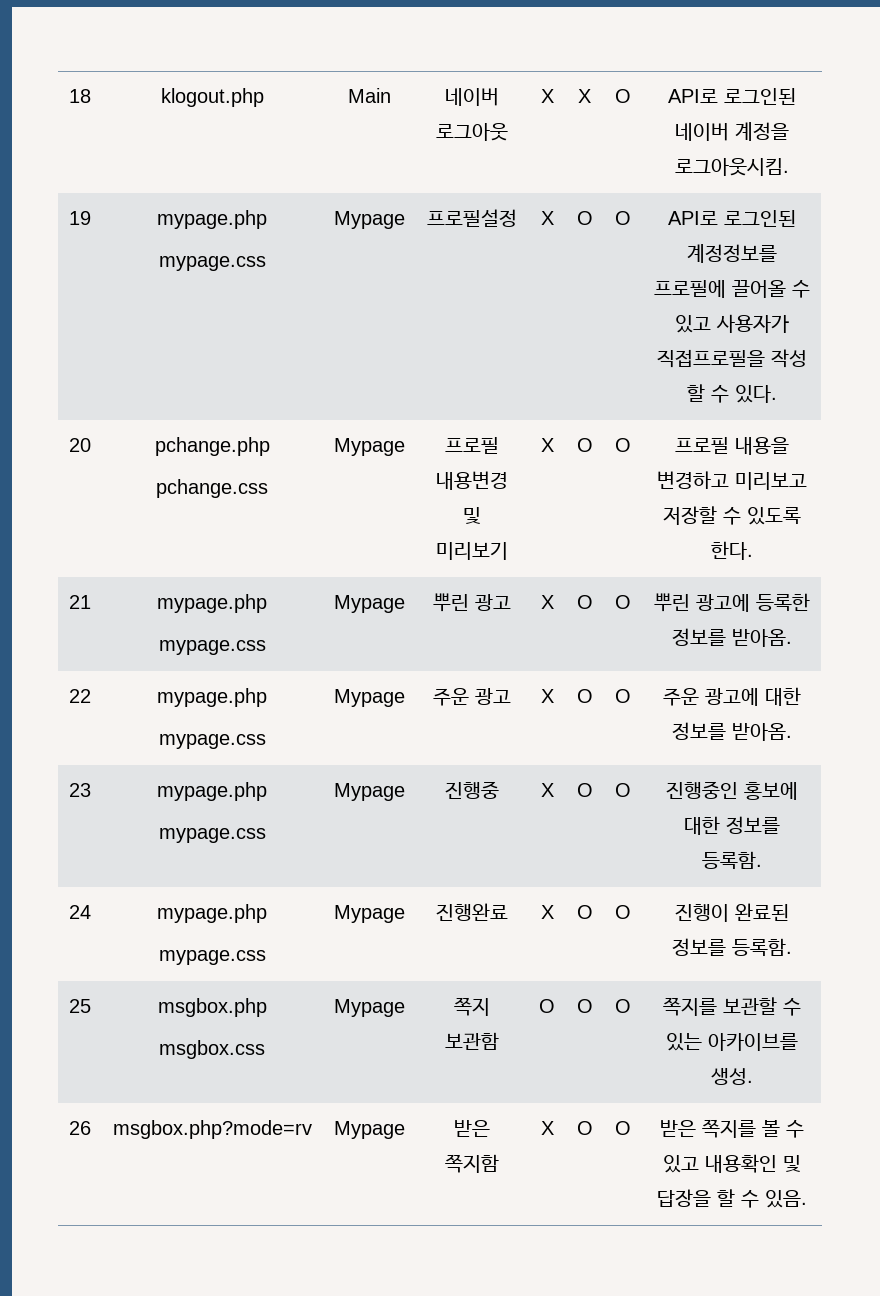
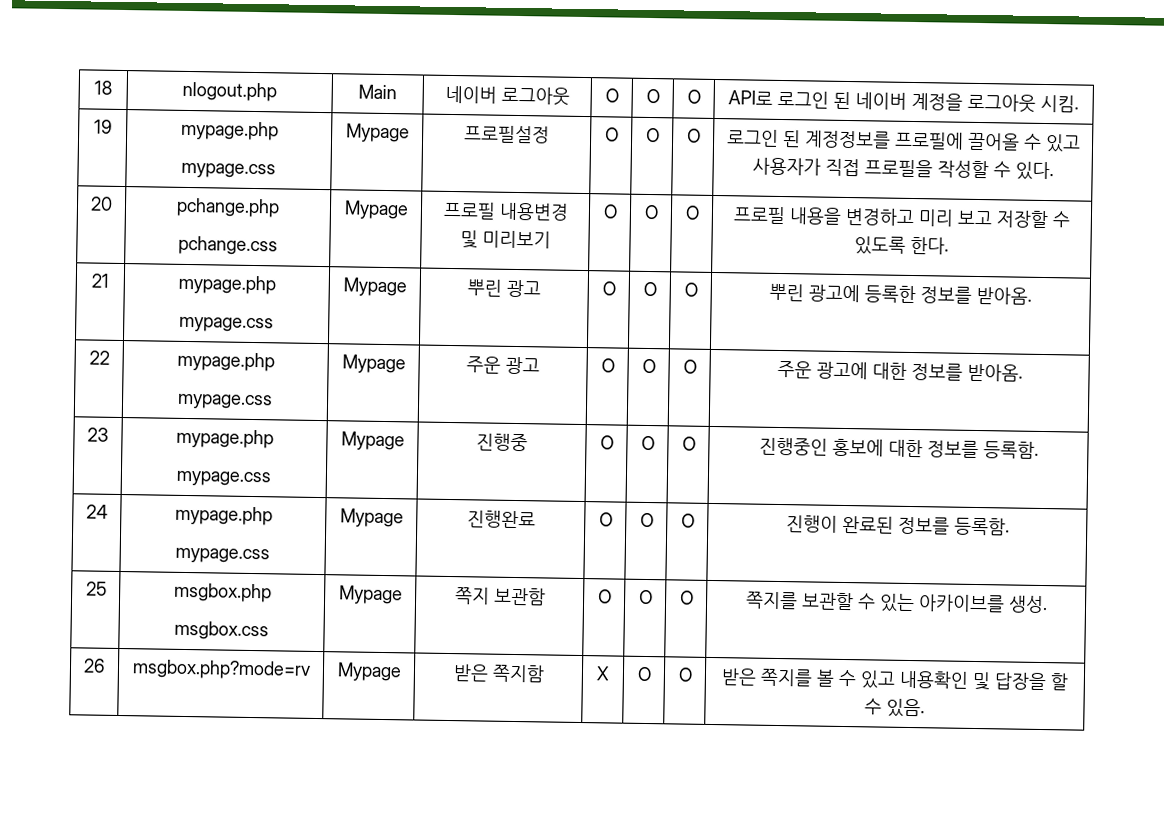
- 18 | klogout.php | Main | 네이버 로그아웃 | X | X | O | API로 로그인된 네이버 계정을 로그아웃시킴.
+ 18 | nlogout.php | Main | 네이버 로그아웃 | O | O | O | API로 로그인 된 네이버 계정을 로그아웃 시킴.
  19 | mypage.php
- mypage.css | Mypage | 프로필설정 | X | O | O | API로 로그인된 계정정보를 프로필에 끌어올 수 있고 사용자가 직접프로필을 작성 할 수 있다.
+ mypage.css | Mypage | 프로필설정 | O | O | O | 로그인 된 계정정보를 프로필에 끌어올 수 있고 사용자가 직접 프로필을 작성할 수 있다.
  20 | pchange.php
- pchange.css | Mypage | 프로필 내용변경 및 미리보기 | X | O | O | 프로필 내용을 변경하고 미리보고 저장할 수 있도록 한다.
+ pchange.css | Mypage | 프로필 내용변경 및 미리보기 | O | O | O | 프로필 내용을 변경하고 미리 보고 저장할 수 있도록 한다.
  21 | mypage.php
- mypage.css | Mypage | 뿌린 광고 | X | O | O | 뿌린 광고에 등록한 정보를 받아옴.
+ mypage.css | Mypage | 뿌린 광고 | O | O | O | 뿌린 광고에 등록한 정보를 받아옴.
  22 | mypage.php
- mypage.css | Mypage | 주운 광고 | X | O | O | 주운 광고에 대한 정보를 받아옴.
+ mypage.css | Mypage | 주운 광고 | O | O | O | 주운 광고에 대한 정보를 받아옴.
  23 | mypage.php
- mypage.css | Mypage | 진행중 | X | O | O | 진행중인 홍보에 대한 정보를 등록함.
+ mypage.css | Mypage | 진행중 | O | O | O | 진행중인 홍보에 대한 정보를 등록함.
  24 | mypage.php
- mypage.css | Mypage | 진행완료 | X | O | O | 진행이 완료된 정보를 등록함.
+ mypage.css | Mypage | 진행완료 | O | O | O | 진행이 완료된 정보를 등록함.

